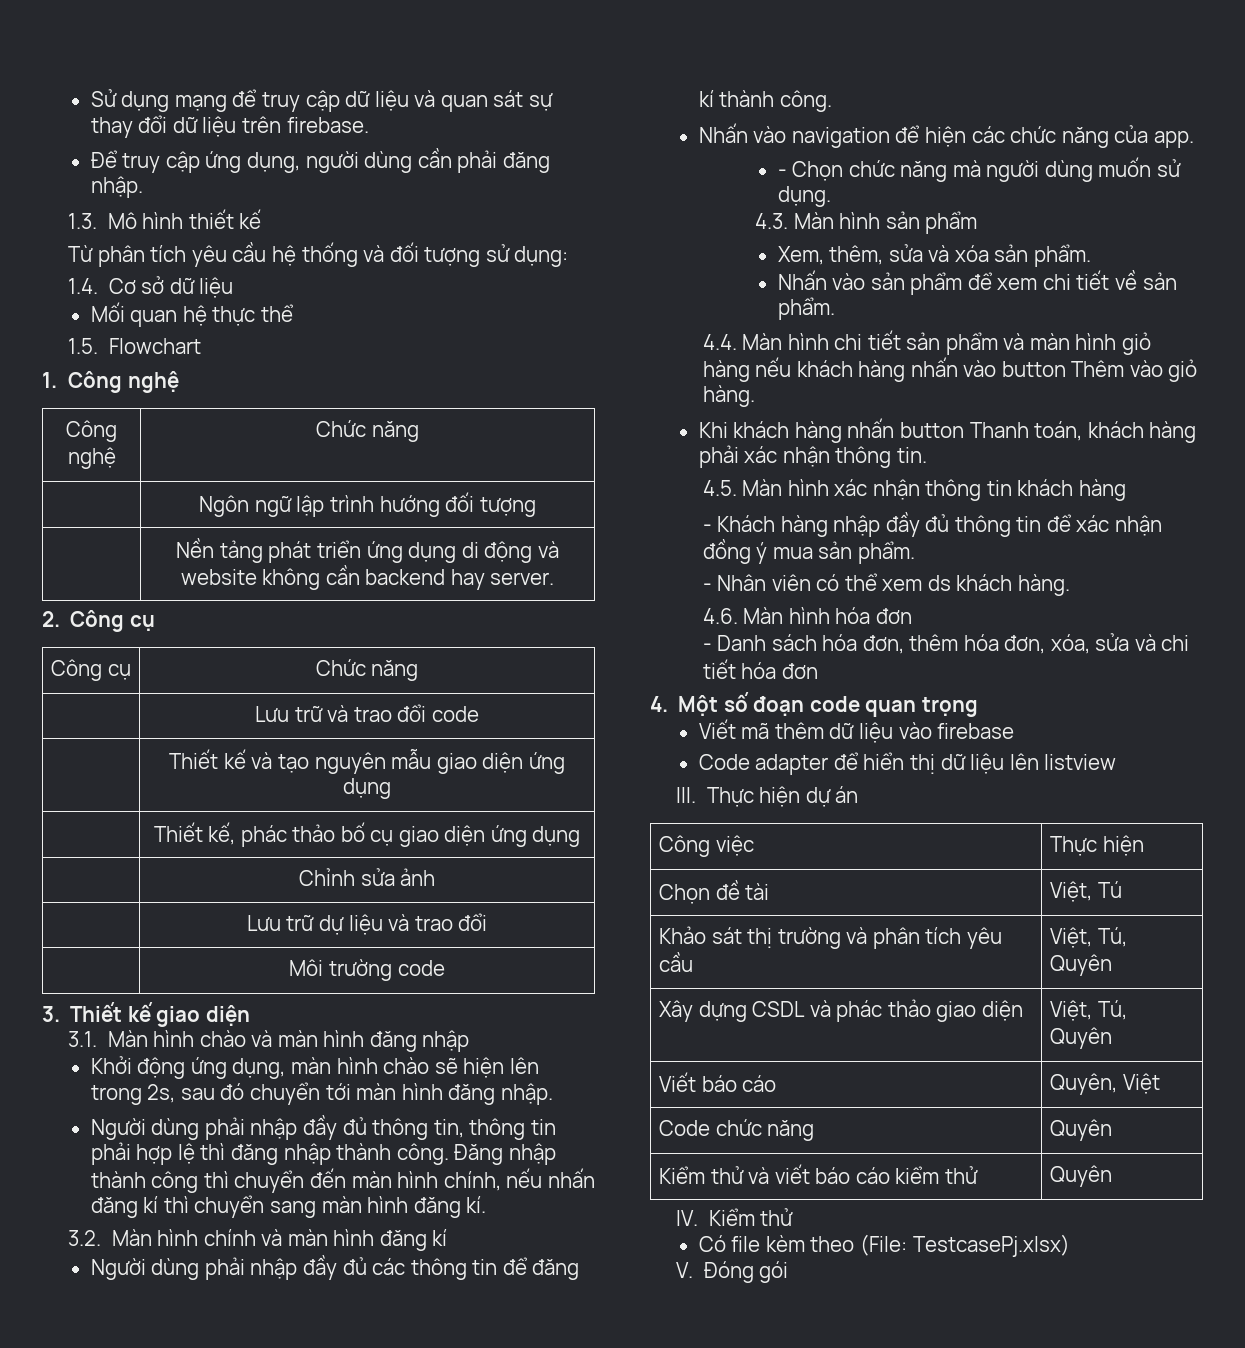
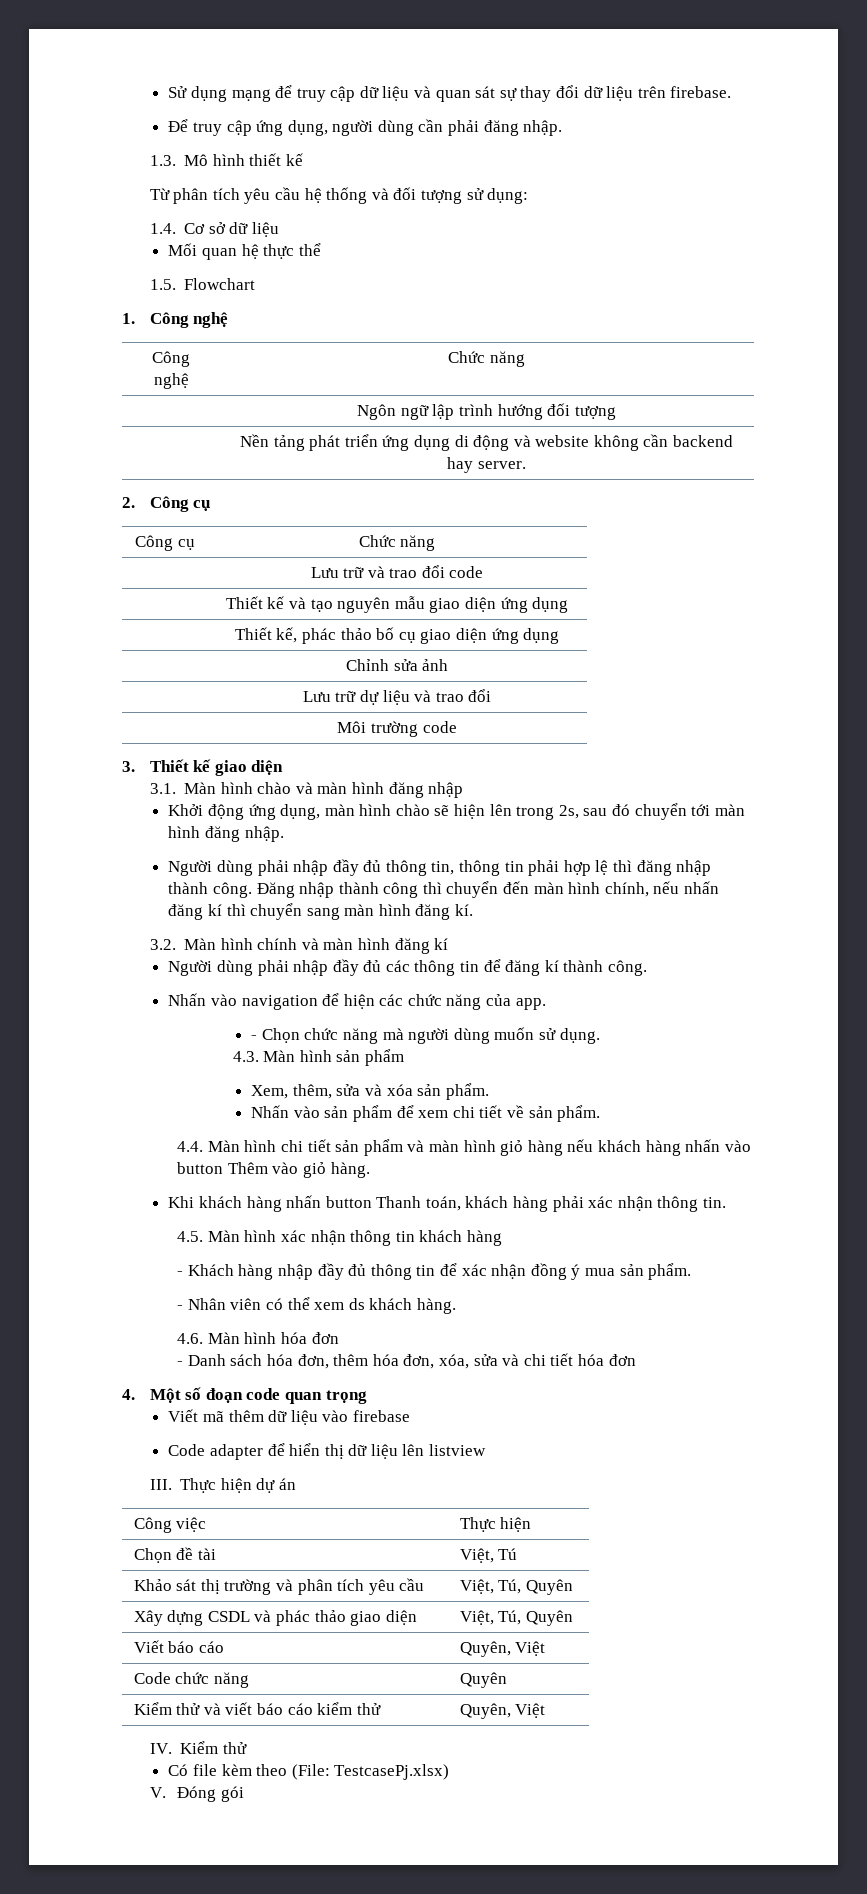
- Kiểm thử và viết báo cáo kiểm thử | Quyên
+ Kiểm thử và viết báo cáo kiểm thử | Quyên, Việt

